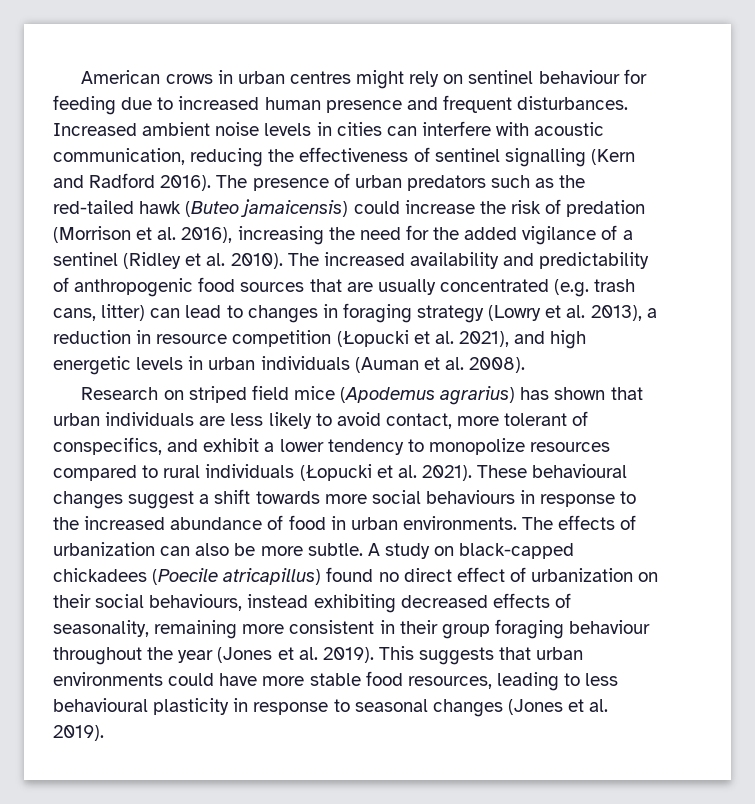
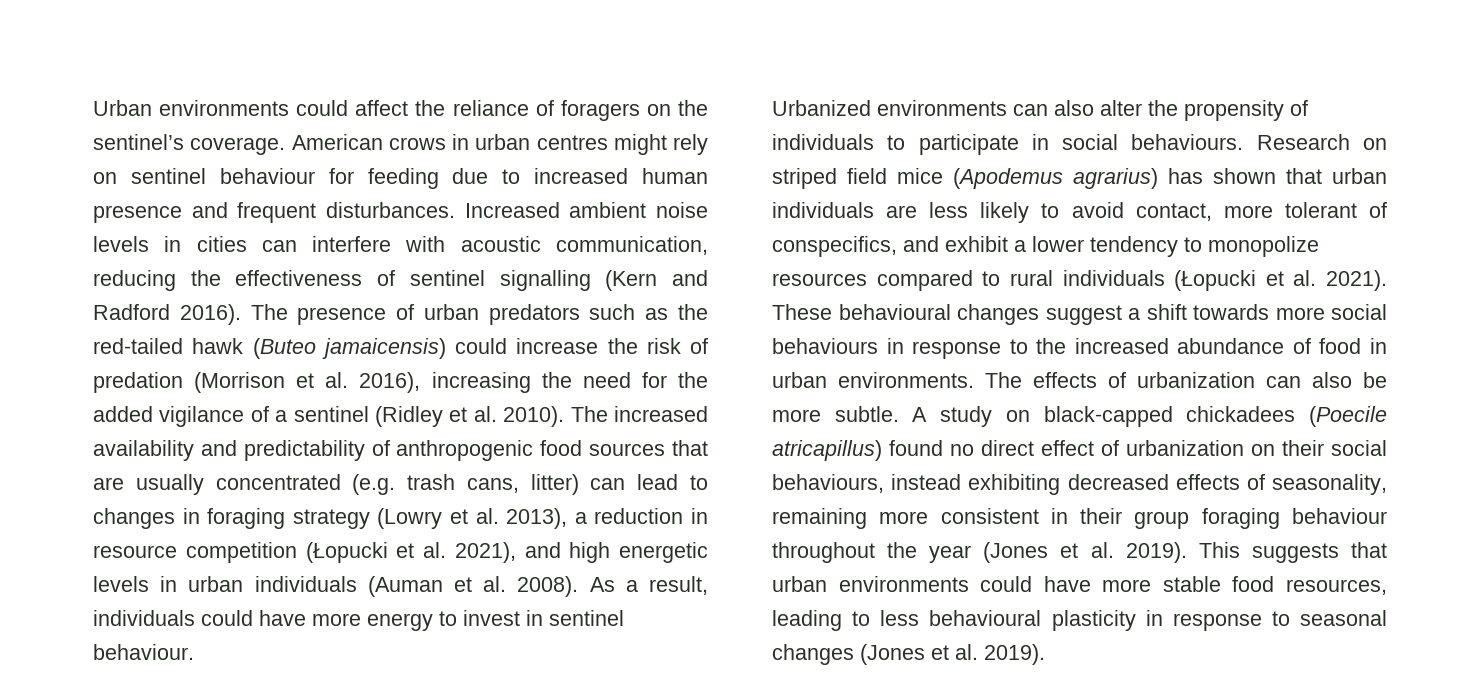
+ Urban environments could affect the reliance of foragers on the sentinel’s coverage.
- The increased availability and predictability of anthropogenic food sources that are usually concentrated (e.g. trash cans, litter) can lead to changes in foraging strategy (Lowry et al. 2013), a reduction in resource competition (Łopucki et al. 2021), and high energetic levels in urban individuals (Auman et al. 2008).
- Research on striped field mice (Apodemus agrarius) has shown that urban individuals are less likely to avoid contact, more tolerant of conspecifics, and exhibit a lower tendency to monopolize resources compared to rural individuals (Łopucki et al. 2021).
+ The increased availability and predictability of anthropogenic food sources that are usually concentrated (e.g. trash cans, litter) can lead to changes in foraging strategy (Lowry et al. 2013), a reduction in resource competition (Łopucki et al. 2021), and high energetic levels in urban individuals (Auman et al. 2008). As a result, individuals could have more energy to invest in sentinel behaviour.
+ Urbanized environments can also alter the propensity of individuals to participate in social behaviours. Research on striped field mice (Apodemus agrarius) has shown that urban individuals are less likely to avoid contact, more tolerant of conspecifics, and exhibit a lower tendency to monopolize resources compared to rural individuals (Łopucki et al. 2021).

